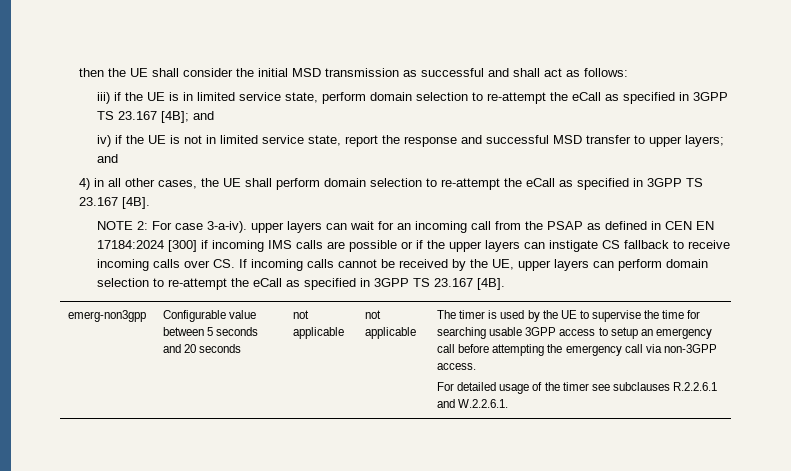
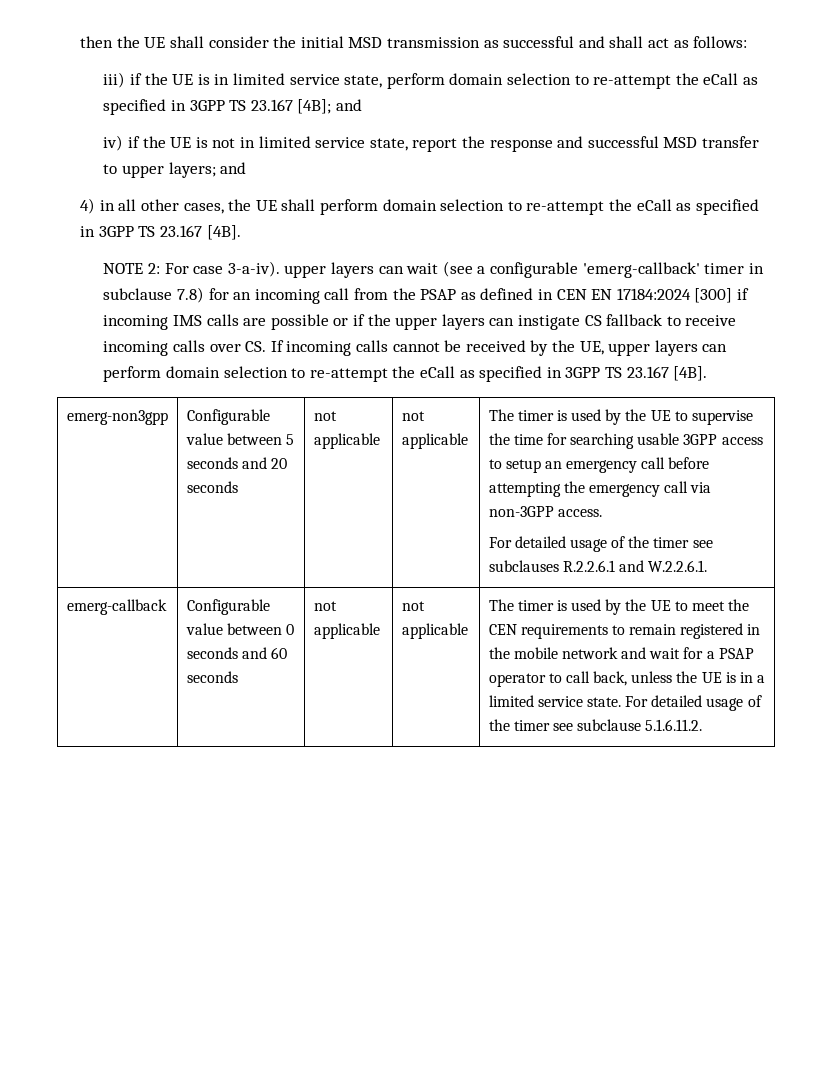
- For case 3-a-iv). upper layers can wait for an incoming call from the PSAP as defined in CEN EN 17184:2024 [300] if incoming IMS calls are possible or if the upper layers can instigate CS fallback to receive incoming calls over CS. If incoming calls cannot be received by the UE, upper layers can perform domain selection to re-attempt the eCall as specified in 3GPP TS 23.167 [4B].
+ For case 3-a-iv). upper layers can wait (see a configurable 'emerg-callback' timer in subclause 7.8) for an incoming call from the PSAP as defined in CEN EN 17184:2024 [300] if incoming IMS calls are possible or if the upper layers can instigate CS fallback to receive incoming calls over CS. If incoming calls cannot be received by the UE, upper layers can perform domain selection to re-attempt the eCall as specified in 3GPP TS 23.167 [4B].
+ emerg-callback | Configurable value between 0 seconds and 60 seconds | not applicable | not applicable | The timer is used by the UE to meet the CEN requirements to remain registered in the mobile network and wait for a PSAP operator to call back, unless the UE is in a limited service state. For detailed usage of the timer see subclause 5.1.6.11.2.

